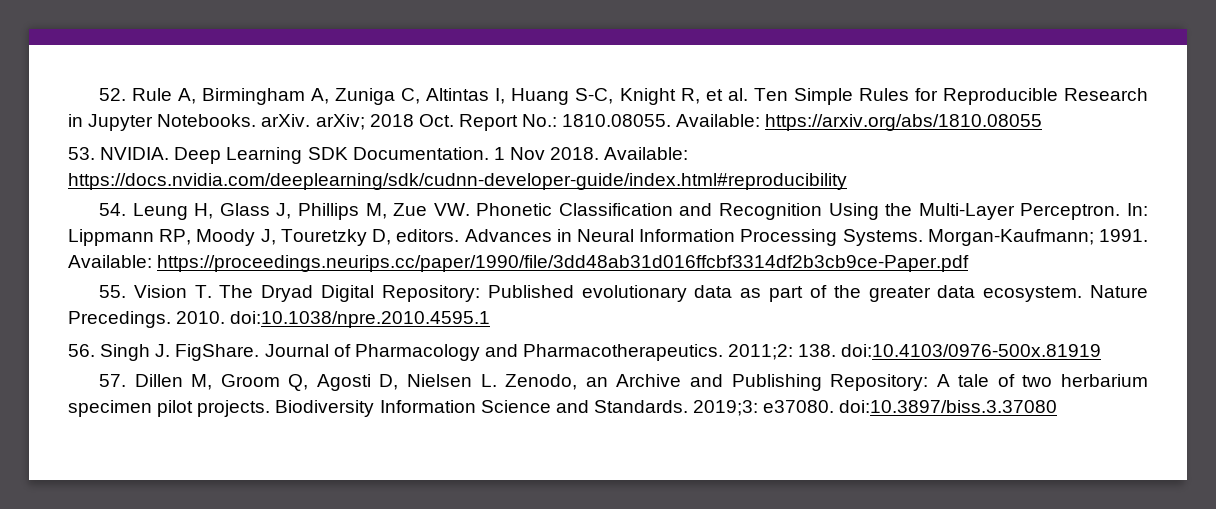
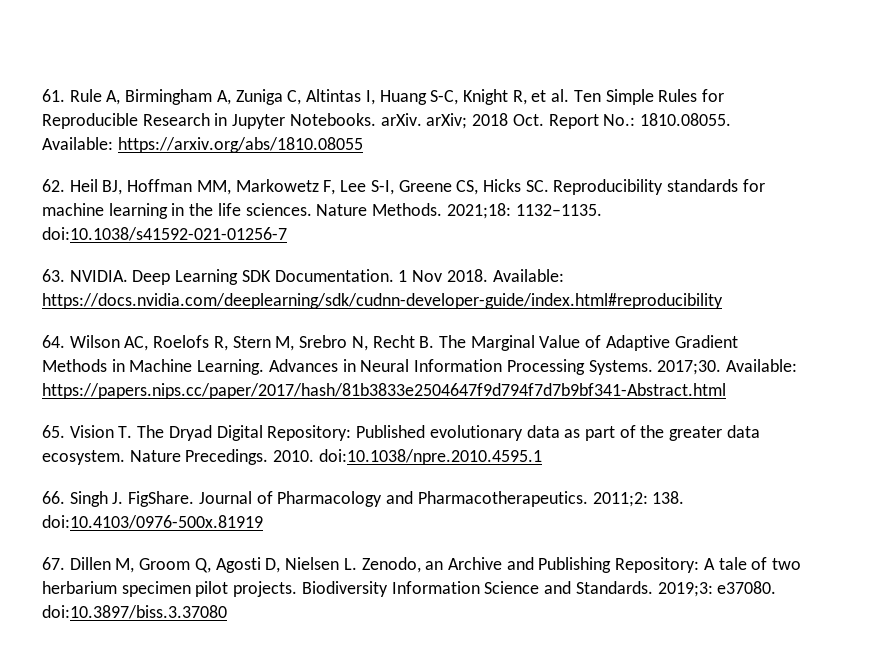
- 52. Rule A, Birmingham A, Zuniga C, Altintas I, Huang S-C, Knight R, et al. Ten Simple Rules for Reproducible Research in Jupyter Notebooks. arXiv. arXiv; 2018 Oct. Report No.: 1810.08055. Available: https://arxiv.org/abs/1810.08055
+ 61. Rule A, Birmingham A, Zuniga C, Altintas I, Huang S-C, Knight R, et al. Ten Simple Rules for Reproducible Research in Jupyter Notebooks. arXiv. arXiv; 2018 Oct. Report No.: 1810.08055. Available: https://arxiv.org/abs/1810.08055
- 53. NVIDIA.
+ 62. Heil BJ, Hoffman MM, Markowetz F, Lee S-I, Greene CS, Hicks SC. Reproducibility standards for machine learning in the life sciences. Nature Methods. 2021;18: 1132–1135. doi:10.1038/s41592-021-01256-7
+ 63. NVIDIA.
- 54. Leung H, Glass J, Phillips M, Zue VW. Phonetic Classification and Recognition Using the Multi-Layer Perceptron. In: Lippmann RP, Moody J, Touretzky D, editors.
+ 64. Wilson AC, Roelofs R, Stern M, Srebro N, Recht B. The Marginal Value of Adaptive Gradient Methods in Machine Learning.
- Morgan-Kaufmann; 1991. Available: https://proceedings.neurips.cc/paper/1990/file/3dd48ab31d016ffcbf3314df2b3cb9ce-Paper.pdf
- 55. Vision T. The Dryad Digital Repository: Published evolutionary data as part of the greater data ecosystem.
+ 2017;30. Available: https://papers.nips.cc/paper/2017/hash/81b3833e2504647f9d794f7d7b9bf341-Abstract.html
+ 65. Vision T. The Dryad Digital Repository: Published evolutionary data as part of the greater data ecosystem.
- 56. Singh J. FigShare.
+ 66. Singh J. FigShare.
- 57. Dillen M, Groom Q, Agosti D, Nielsen L. Zenodo, an Archive and Publishing Repository: A tale of two herbarium specimen pilot projects.
+ 67. Dillen M, Groom Q, Agosti D, Nielsen L. Zenodo, an Archive and Publishing Repository: A tale of two herbarium specimen pilot projects.

